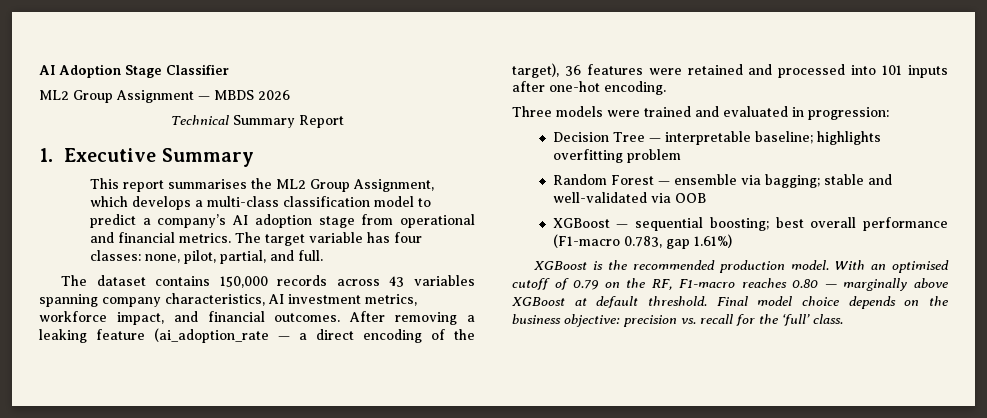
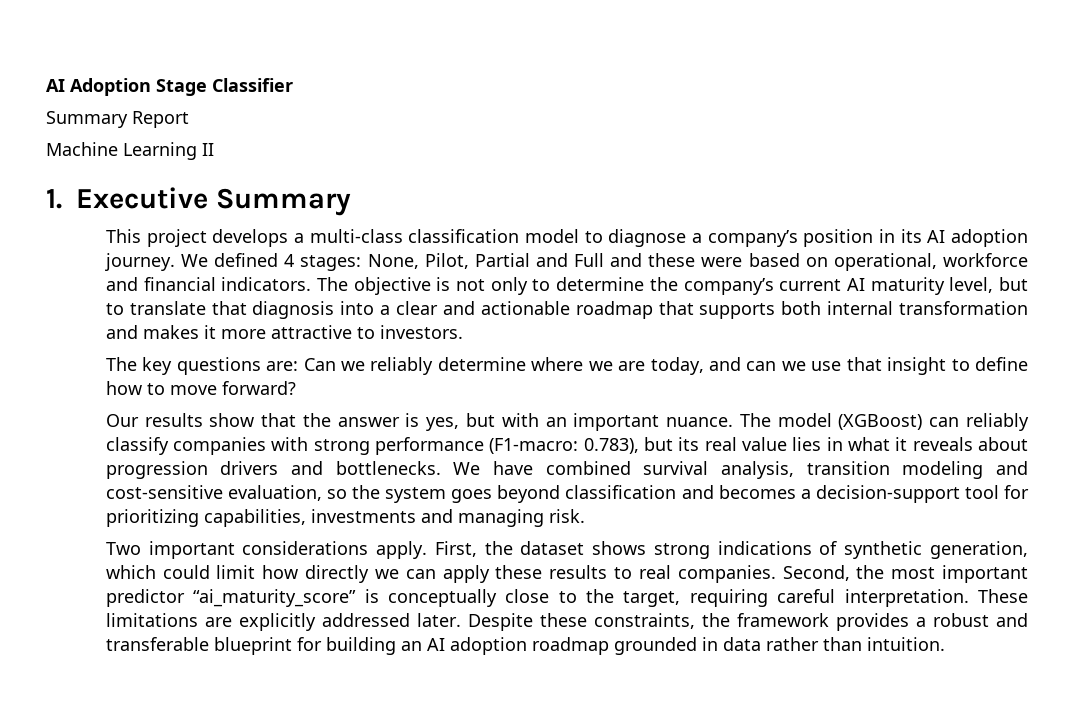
- ML2 Group Assignment — MBDS 2026
- Technical Summary Report
+ Summary Report
+ Machine Learning II
- This report summarises the ML2 Group Assignment, which develops a multi-class classification model to predict a company’s AI adoption stage from operational and financial metrics. The target variable has four classes: none, pilot, partial, and full.
- The dataset contains 150,000 records across 43 variables spanning company characteristics, AI investment metrics, workforce impact, and financial outcomes. After removing a leaking feature (ai_adoption_rate — a direct encoding of the target), 36 features were retained and processed into 101 inputs after one-hot encoding.
- Three models were trained and evaluated in progression:
- Decision Tree — interpretable baseline; highlights overfitting problem
- Random Forest — ensemble via bagging; stable and well-validated via OOB
- XGBoost — sequential boosting; best overall performance (F1-macro 0.783, gap 1.61%)
- XGBoost is the recommended production model. With an optimised cutoff of 0.79 on the RF, F1-macro reaches 0.80 — marginally above XGBoost at default threshold. Final model choice depends on the business objective: precision vs. recall for the ‘full’ class.
+ This project develops a multi-class classification model to diagnose a company’s position in its AI adoption journey. We defined 4 stages: None, Pilot, Partial and Full and these were based on operational, workforce and financial indicators. The objective is not only to determine the company’s current AI maturity level, but to translate that diagnosis into a clear and actionable roadmap that supports both internal transformation and makes it more attractive to investors.
+ The key questions are: Can we reliably determine where we are today, and can we use that insight to define how to move forward?
+ Our results show that the answer is yes, but with an important nuance. The model (XGBoost) can reliably classify companies with strong performance (F1-macro: 0.783), but its real value lies in what it reveals about progression drivers and bottlenecks. We have combined survival analysis, transition modeling and cost-sensitive evaluation, so the system goes beyond classification and becomes a decision-support tool for prioritizing capabilities, investments and managing risk.
+ Two important considerations apply. First, the dataset shows strong indications of synthetic generation, which could limit how directly we can apply these results to real companies. Second, the most important predictor “ai_maturity_score” is conceptually close to the target, requiring careful interpretation. These limitations are explicitly addressed later. Despite these constraints, the framework provides a robust and transferable blueprint for building an AI adoption roadmap grounded in data rather than intuition.

